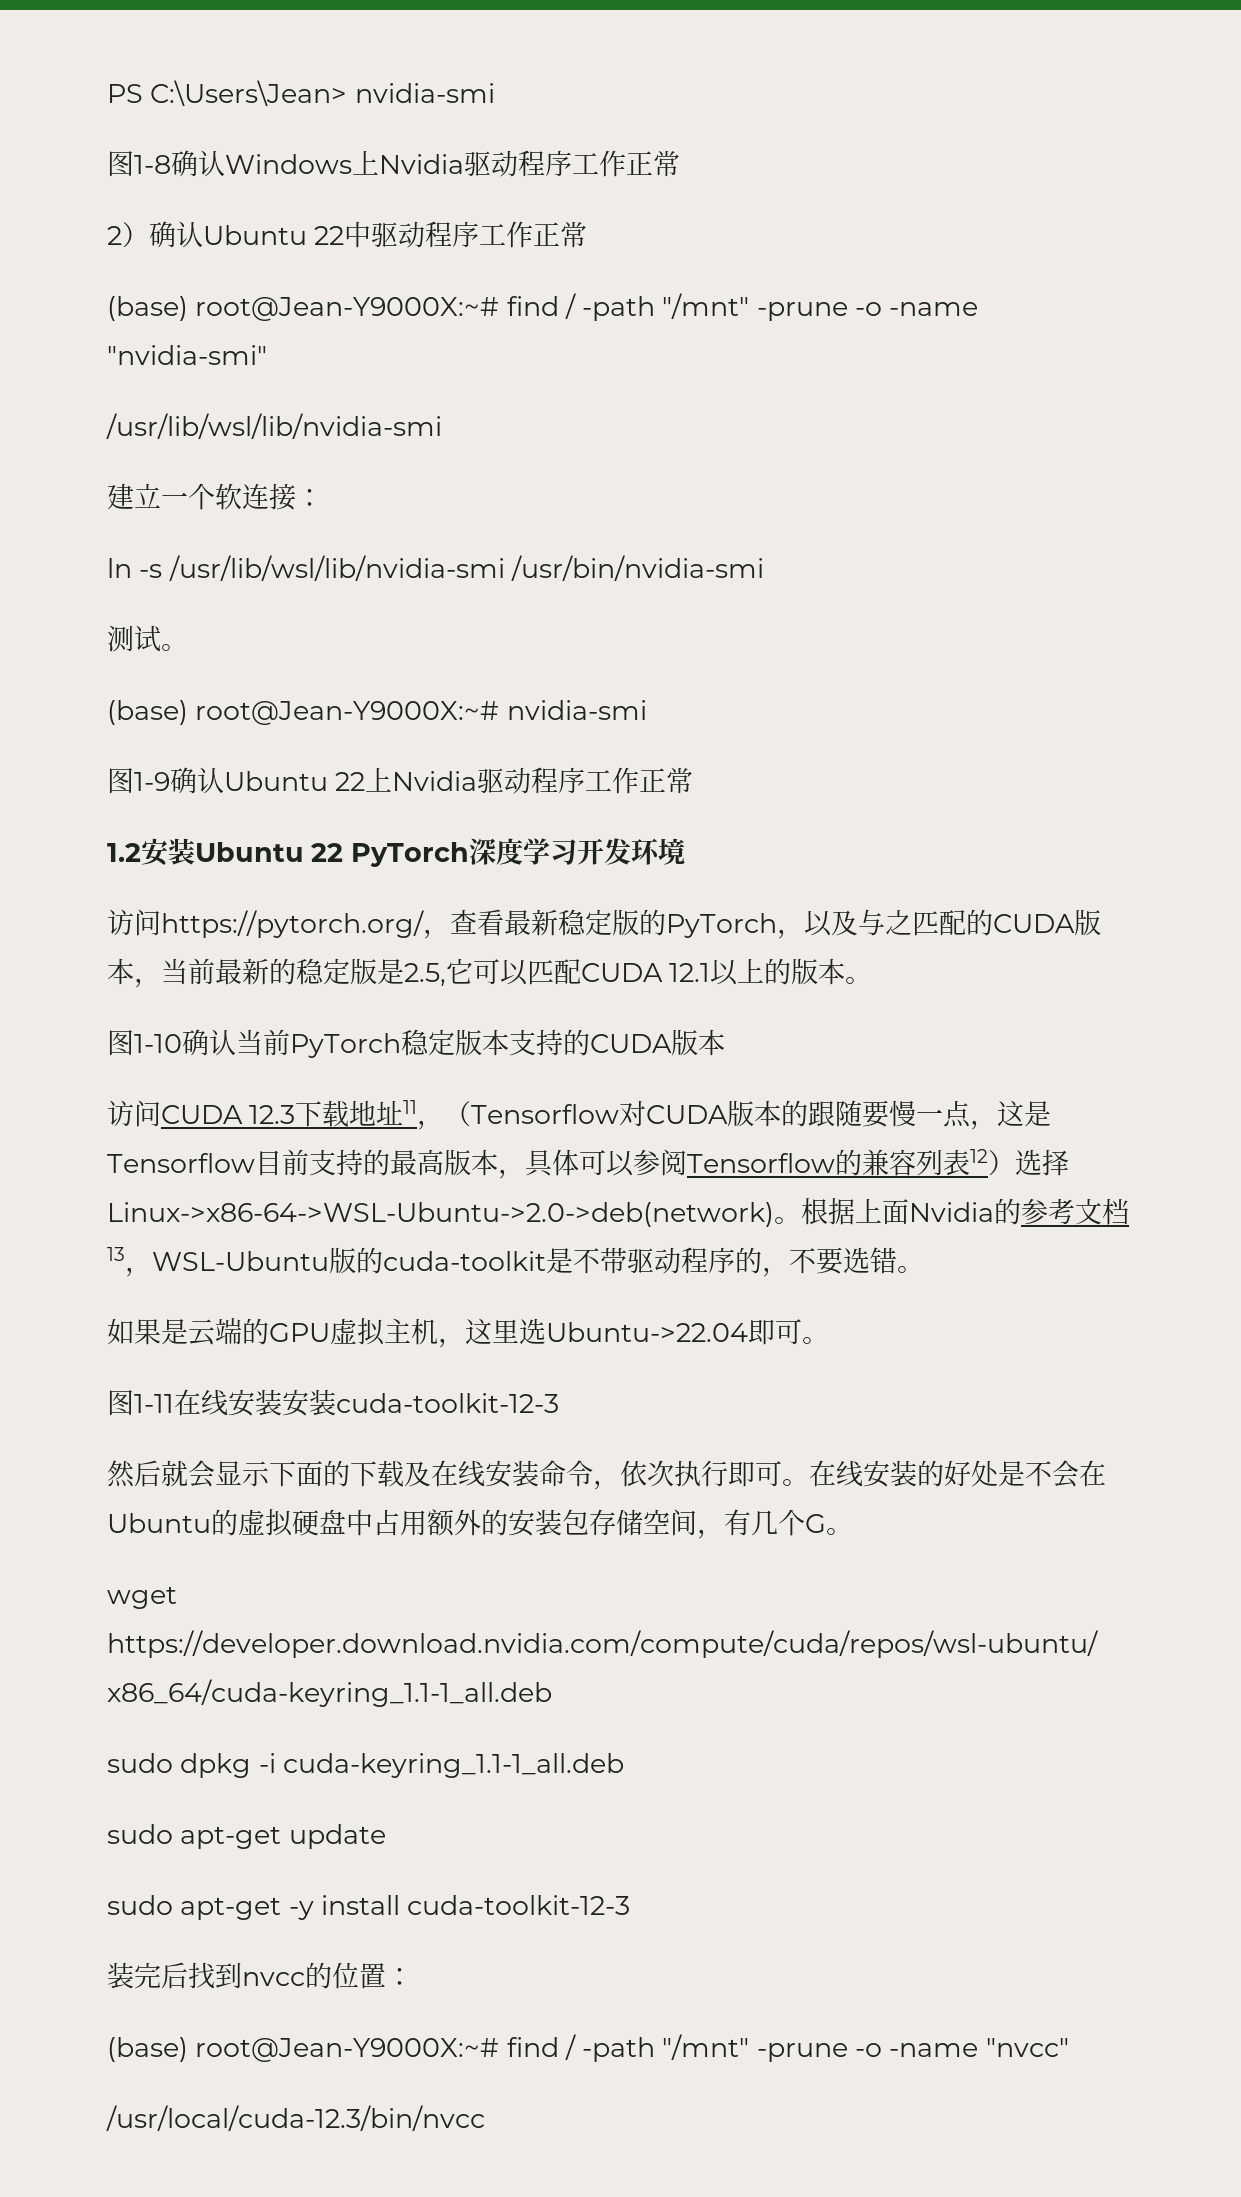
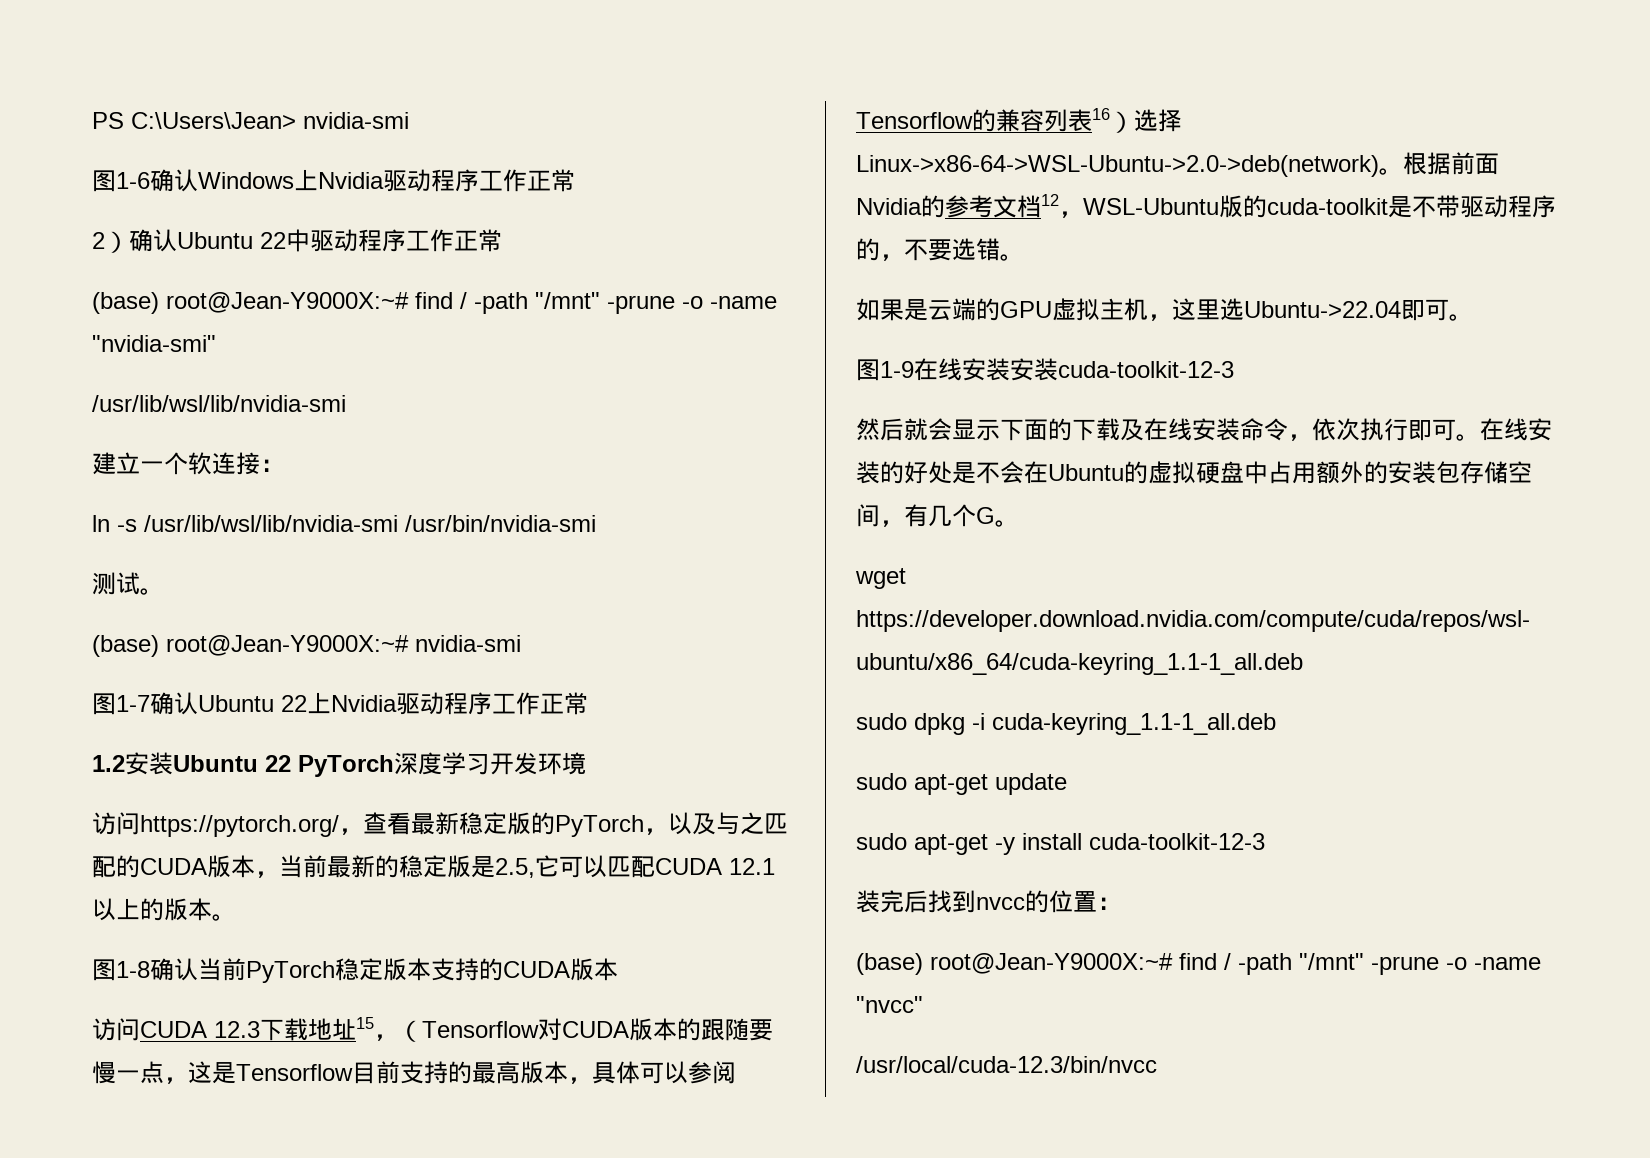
- 图1-8确认Windows上Nvidia驱动程序工作正常
+ 图1-6确认Windows上Nvidia驱动程序工作正常
- 图1-9确认Ubuntu 22上Nvidia驱动程序工作正常
+ 图1-7确认Ubuntu 22上Nvidia驱动程序工作正常
- 图1-10确认当前PyTorch稳定版本支持的CUDA版本
+ 图1-8确认当前PyTorch稳定版本支持的CUDA版本
- 访问CUDA 12.3下载地址11，（Tensorflow对CUDA版本的跟随要慢一点，这是Tensorflow目前支持的最高版本，具体可以参阅Tensorflow的兼容列表12）选择Linux->x86-64->WSL-Ubuntu->2.0->deb(network)。
+ 访问CUDA 12.3下载地址15，（Tensorflow对CUDA版本的跟随要慢一点，这是Tensorflow目前支持的最高版本，具体可以参阅Tensorflow的兼容列表16）选择Linux->x86-64->WSL-Ubuntu->2.0->deb(network)。
- 根据上面Nvidia的参考文档13，WSL-Ubuntu版的cuda-toolkit是不带驱动程序的，不要选错。
+ 根据前面Nvidia的参考文档12，WSL-Ubuntu版的cuda-toolkit是不带驱动程序的，不要选错。
- 图1-11在线安装安装cuda-toolkit-12-3
+ 图1-9在线安装安装cuda-toolkit-12-3

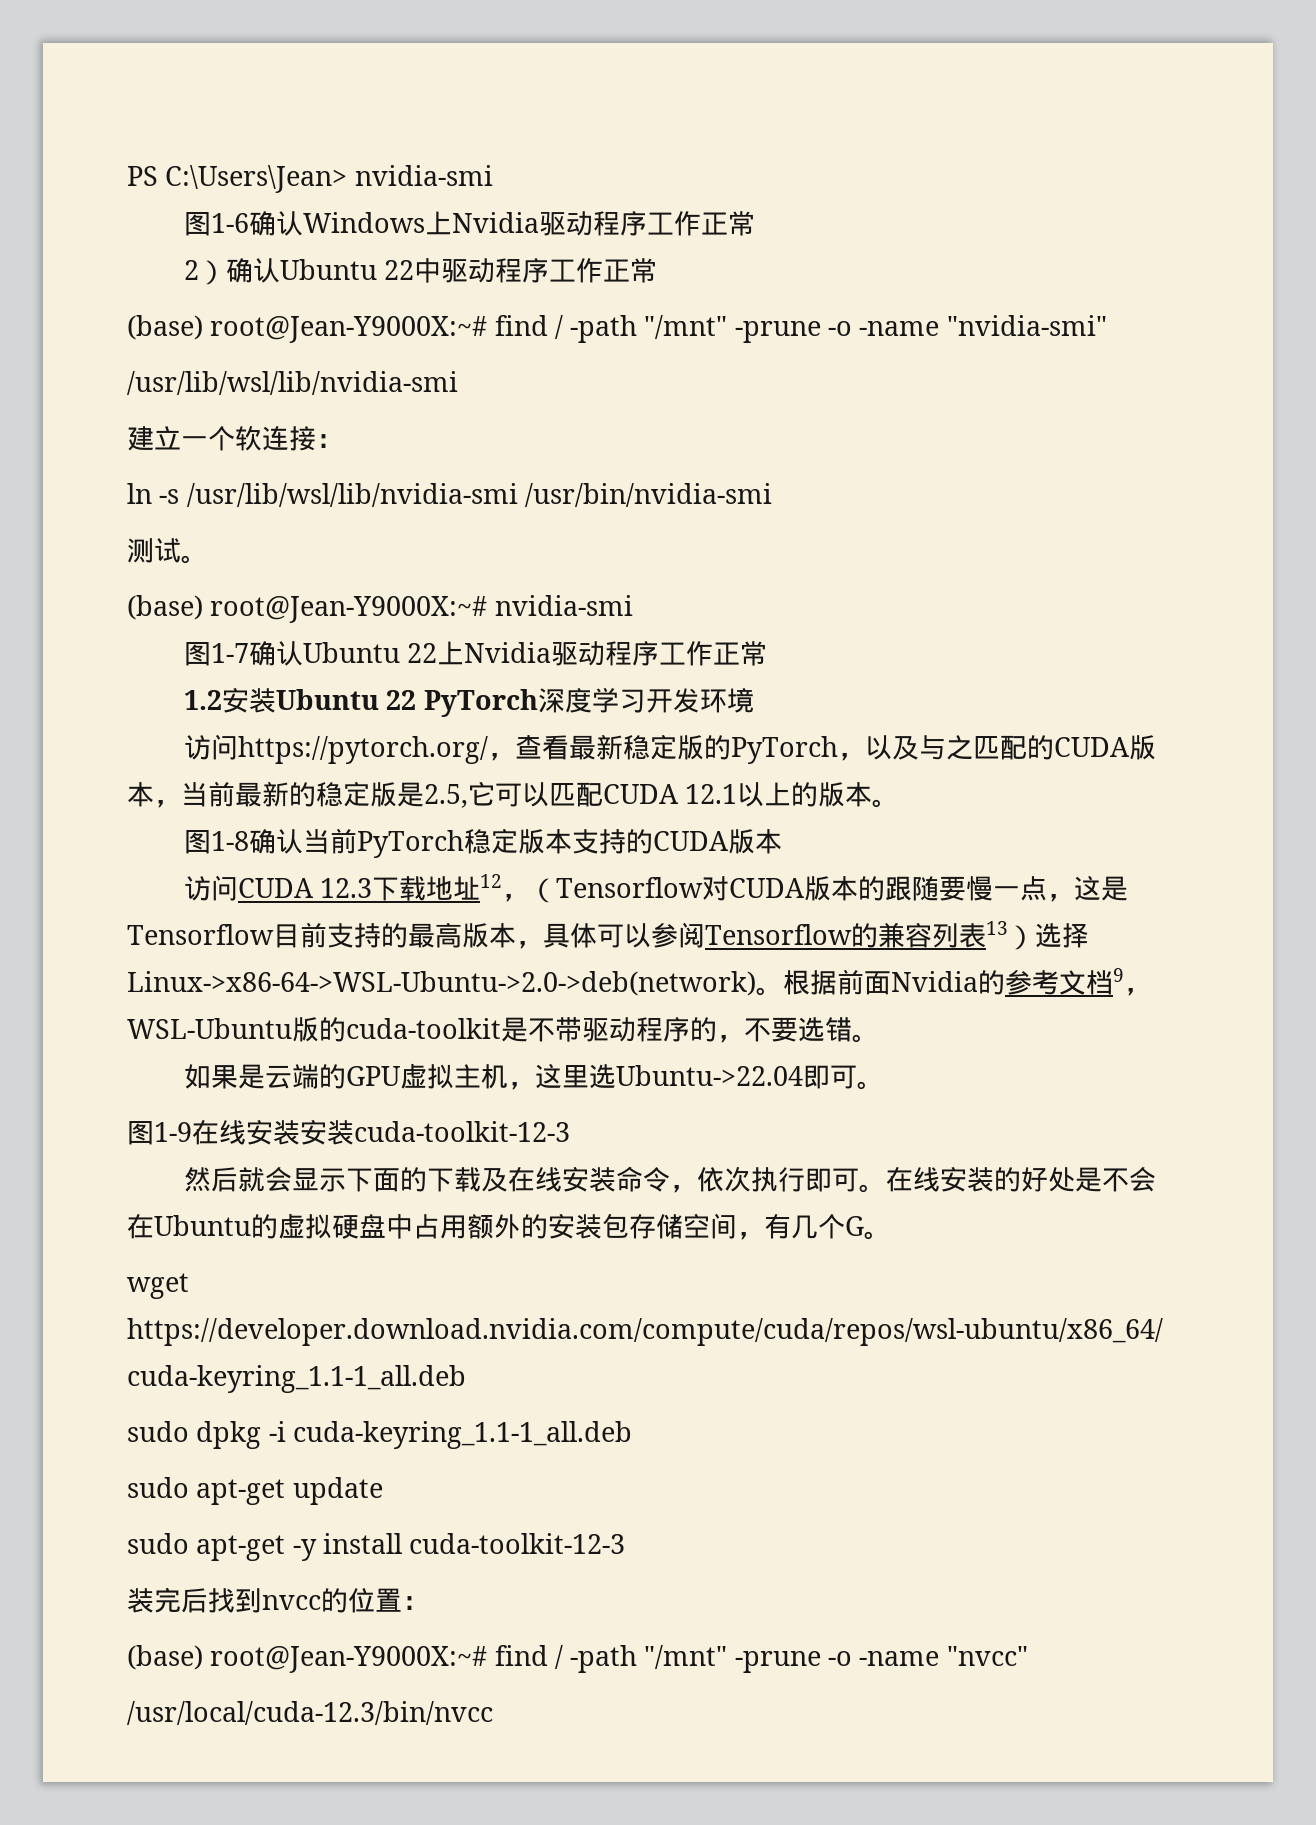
- 访问CUDA 12.3下载地址15，（Tensorflow对CUDA版本的跟随要慢一点，这是Tensorflow目前支持的最高版本，具体可以参阅Tensorflow的兼容列表16）选择Linux->x86-64->WSL-Ubuntu->2.0->deb(network)。
+ 访问CUDA 12.3下载地址12，（Tensorflow对CUDA版本的跟随要慢一点，这是Tensorflow目前支持的最高版本，具体可以参阅Tensorflow的兼容列表13）选择Linux->x86-64->WSL-Ubuntu->2.0->deb(network)。
- 根据前面Nvidia的参考文档12，WSL-Ubuntu版的cuda-toolkit是不带驱动程序的，不要选错。
+ 根据前面Nvidia的参考文档9，WSL-Ubuntu版的cuda-toolkit是不带驱动程序的，不要选错。

